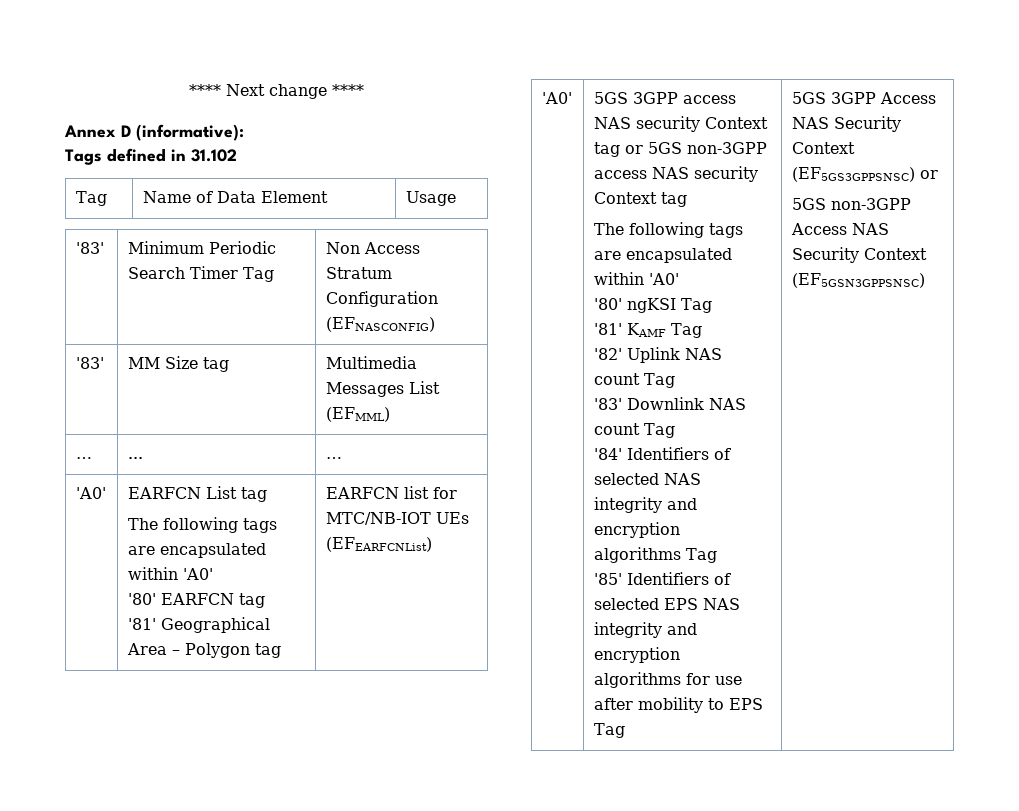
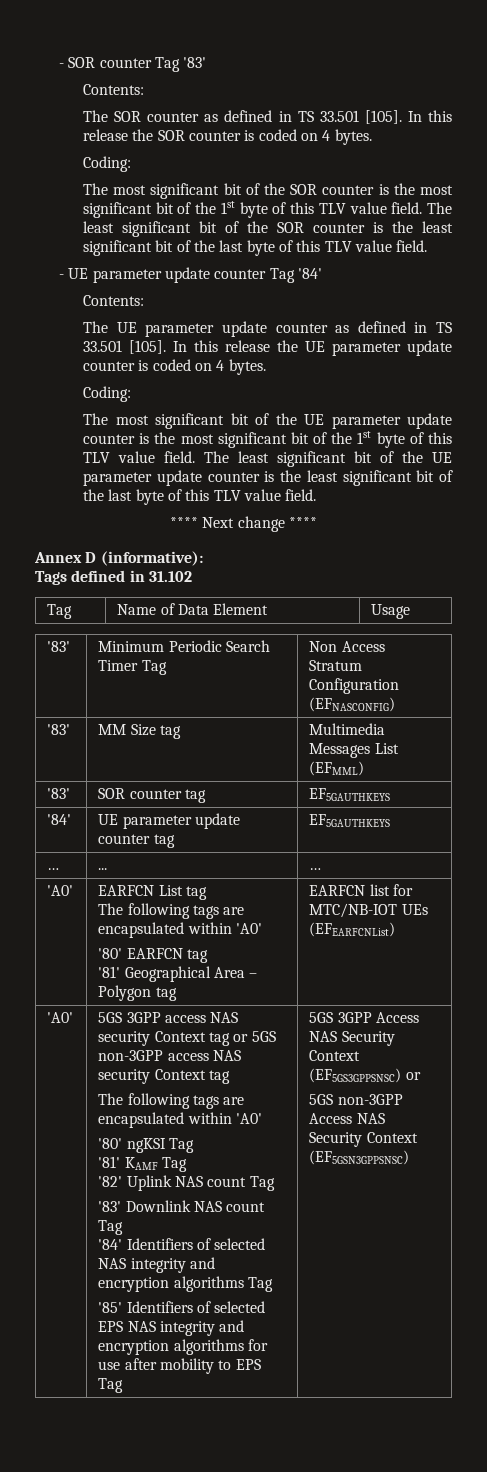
+ - SOR counter Tag '83'
+ Contents:
+ The SOR counter as defined in TS 33.501 [105]. In this release the SOR counter is coded on 4 bytes.
+ Coding:
+ The most significant bit of the SOR counter is the most significant bit of the 1st byte of this TLV value field. The least significant bit of the SOR counter is the least significant bit of the last byte of this TLV value field.
+ - UE parameter update counter Tag '84'
+ Contents:
+ The UE parameter update counter as defined in TS 33.501 [105]. In this release the UE parameter update counter is coded on 4 bytes.
+ Coding:
+ The most significant bit of the UE parameter update counter is the most significant bit of the 1st byte of this TLV value field. The least significant bit of the UE parameter update counter is the least significant bit of the last byte of this TLV value field.
+ '83' | SOR counter tag | EF5GAUTHKEYS
+ '84' | UE parameter update counter tag | EF5GAUTHKEYS

